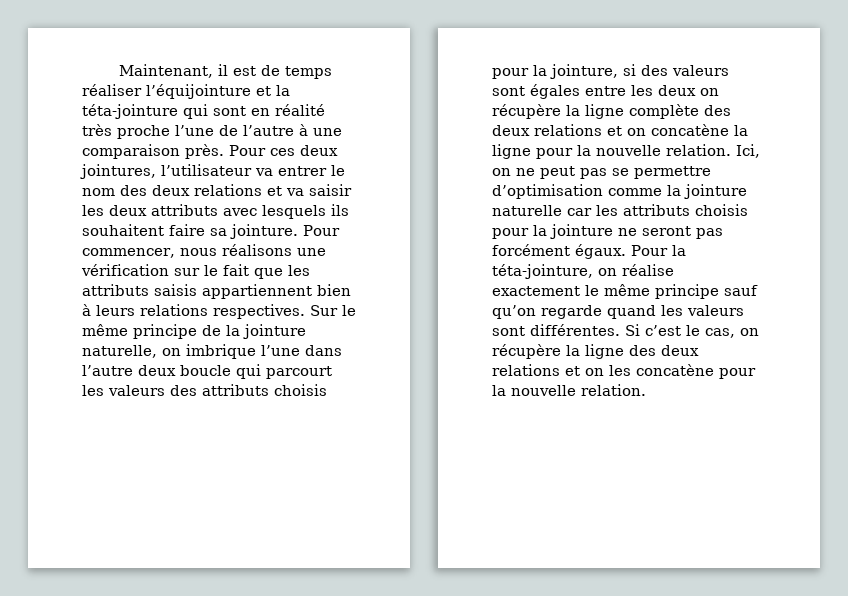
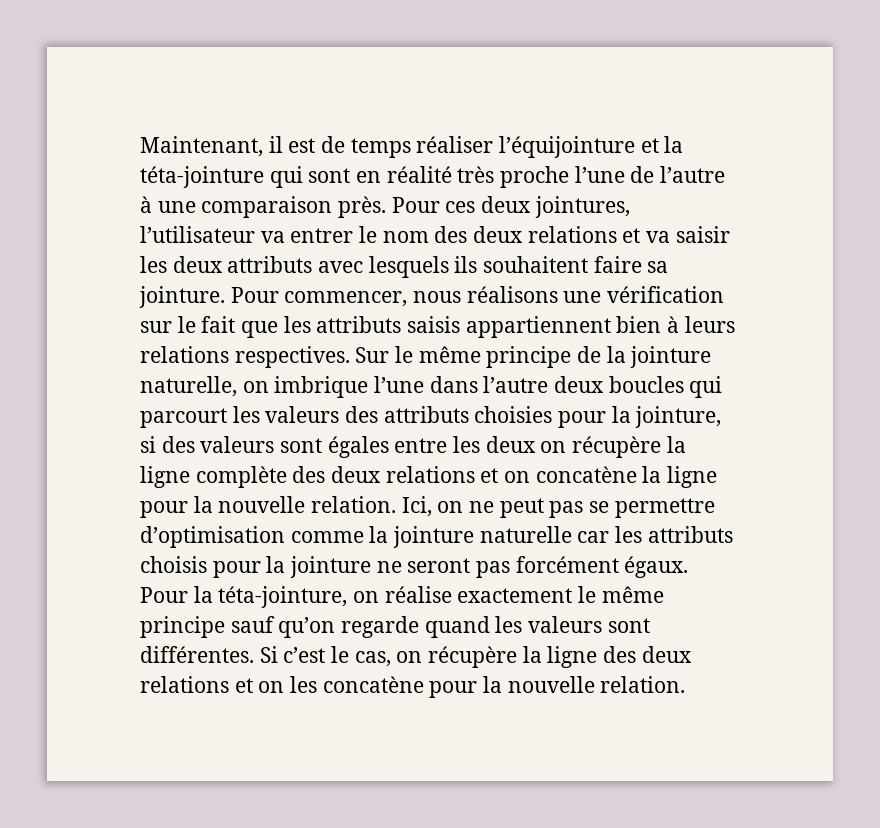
- Sur le même principe de la jointure naturelle, on imbrique l’une dans l’autre deux boucle qui parcourt les valeurs des attributs choisis pour la jointure, si des valeurs sont égales entre les deux on récupère la ligne complète des deux relations et on concatène la ligne pour la nouvelle relation.
+ Sur le même principe de la jointure naturelle, on imbrique l’une dans l’autre deux boucles qui parcourt les valeurs des attributs choisies pour la jointure, si des valeurs sont égales entre les deux on récupère la ligne complète des deux relations et on concatène la ligne pour la nouvelle relation.

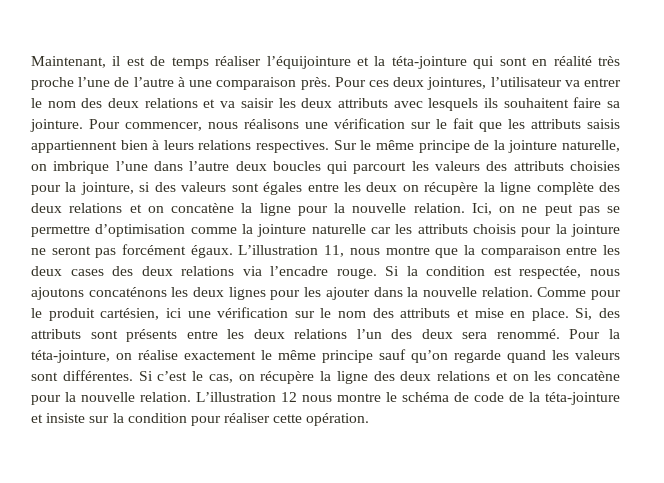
+ L’illustration 11, nous montre que la comparaison entre les deux cases des deux relations via l’encadre rouge. Si la condition est respectée, nous ajoutons concaténons les deux lignes pour les ajouter dans la nouvelle relation. Comme pour le produit cartésien, ici une vérification sur le nom des attributs et mise en place. Si, des attributs sont présents entre les deux relations l’un des deux sera renommé.
+ L’illustration 12 nous montre le schéma de code de la téta-jointure et insiste sur la condition pour réaliser cette opération.

